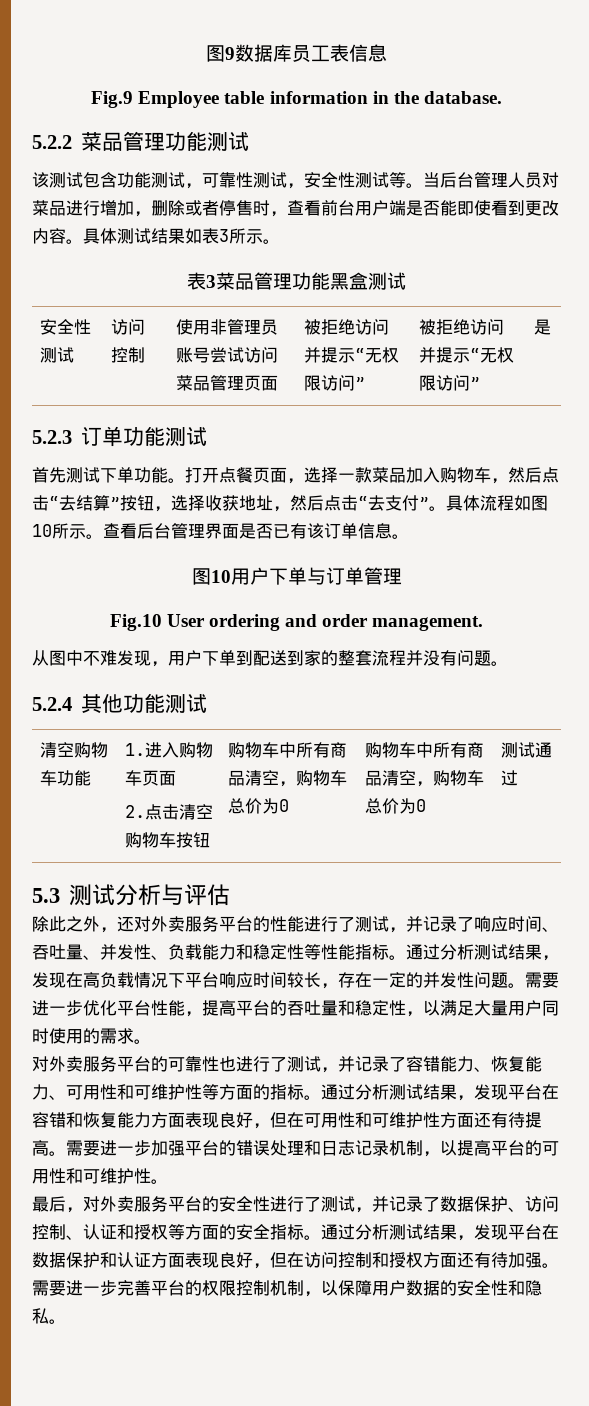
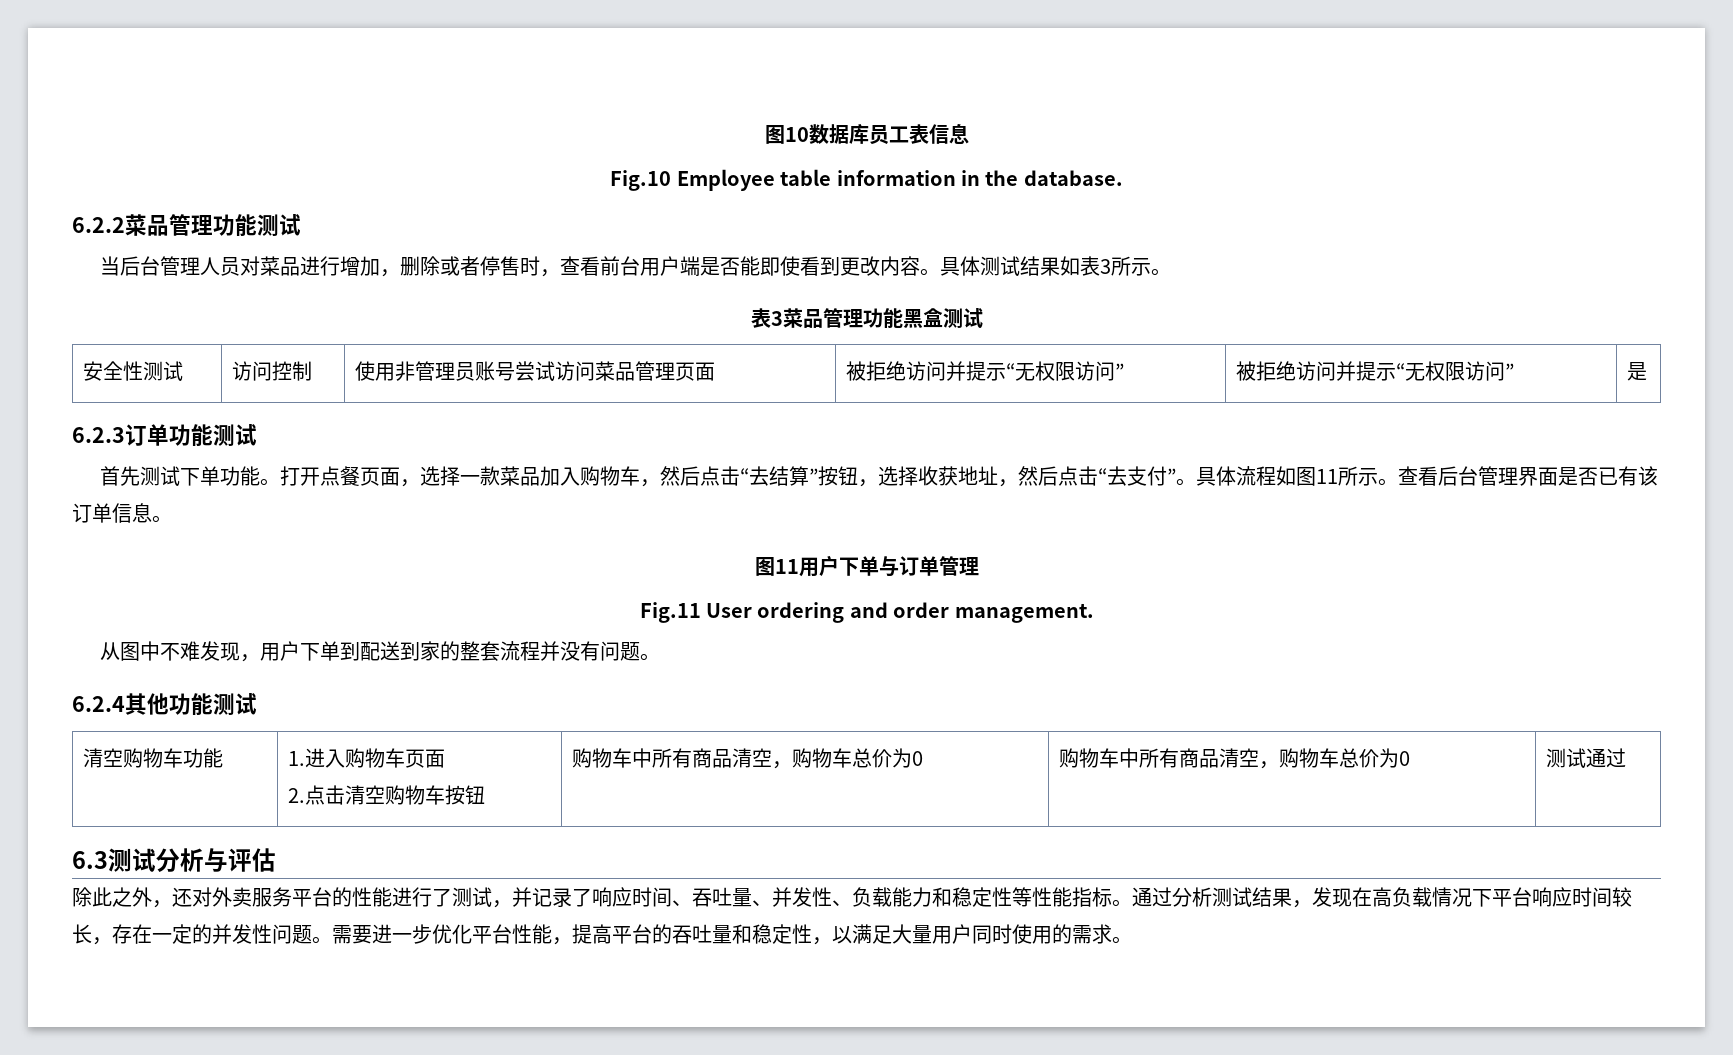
- 图9数据库员工表信息
+ 图10数据库员工表信息
- Fig.9 Employee table information in the database.
+ Fig.10 Employee table information in the database.
- 5.2.2菜品管理功能测试
+ 6.2.2菜品管理功能测试
- 该测试包含功能测试，可靠性测试，安全性测试等。
- 5.2.3订单功能测试
+ 6.2.3订单功能测试
- 具体流程如图10所示。
+ 具体流程如图11所示。
- 图10用户下单与订单管理
+ 图11用户下单与订单管理
- Fig.10 User ordering and order management.
+ Fig.11 User ordering and order management.
- 5.2.4其他功能测试
+ 6.2.4其他功能测试
- 5.3测试分析与评估
+ 6.3测试分析与评估
- 对外卖服务平台的可靠性也进行了测试，并记录了容错能力、恢复能力、可用性和可维护性等方面的指标。通过分析测试结果，发现平台在容错和恢复能力方面表现良好，但在可用性和可维护性方面还有待提高。需要进一步加强平台的错误处理和日志记录机制，以提高平台的可用性和可维护性。
- 最后，对外卖服务平台的安全性进行了测试，并记录了数据保护、访问控制、认证和授权等方面的安全指标。通过分析测试结果，发现平台在数据保护和认证方面表现良好，但在访问控制和授权方面还有待加强。需要进一步完善平台的权限控制机制，以保障用户数据的安全性和隐私。

